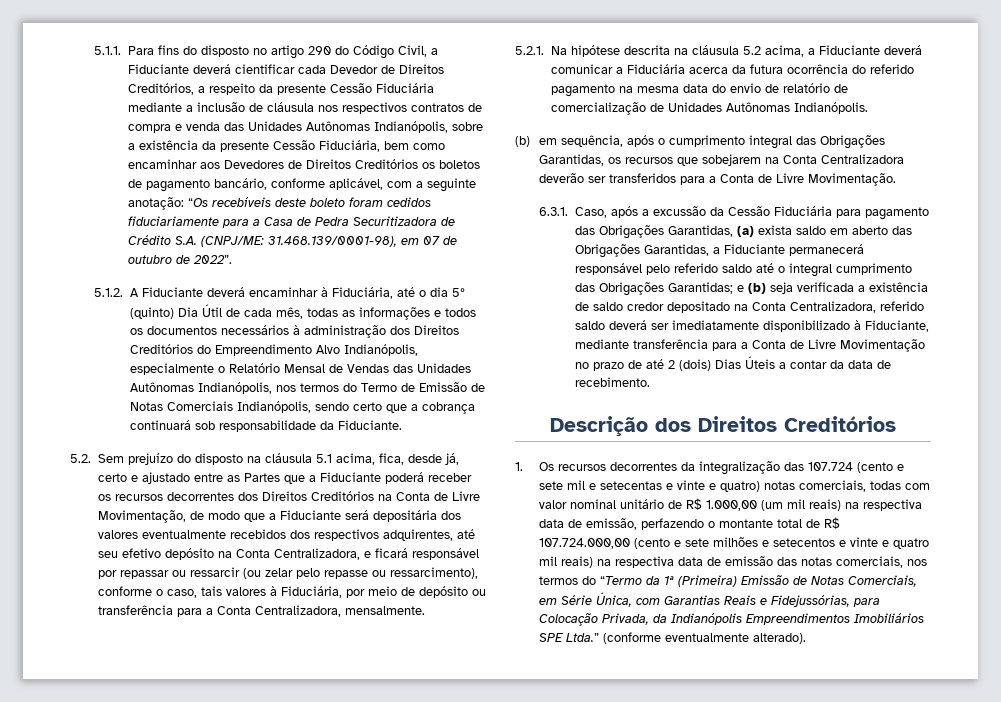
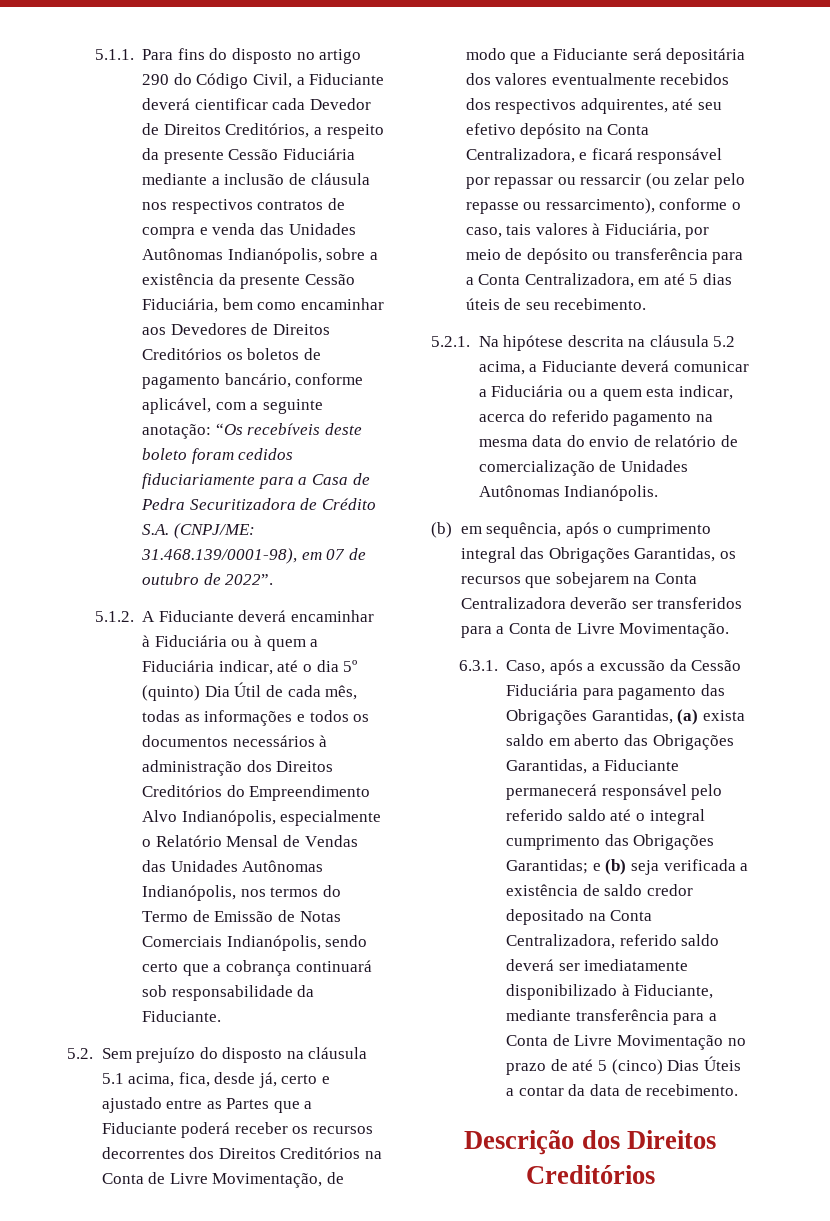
- 5.1.2. A Fiduciante deverá encaminhar à Fiduciária, até o dia 5º (quinto) Dia Útil de cada mês, todas as informações e todos os documentos necessários à administração dos Direitos Creditórios do Empreendimento Alvo Indianópolis, especialmente o Relatório Mensal de Vendas das Unidades Autônomas Indianópolis, nos termos do Termo de Emissão de Notas Comerciais Indianópolis, sendo certo que a cobrança continuará sob responsabilidade da Fiduciante.
+ 5.1.2. A Fiduciante deverá encaminhar à Fiduciária ou à quem a Fiduciária indicar, até o dia 5º (quinto) Dia Útil de cada mês, todas as informações e todos os documentos necessários à administração dos Direitos Creditórios do Empreendimento Alvo Indianópolis, especialmente o Relatório Mensal de Vendas das Unidades Autônomas Indianópolis, nos termos do Termo de Emissão de Notas Comerciais Indianópolis, sendo certo que a cobrança continuará sob responsabilidade da Fiduciante.
- 5.2. Sem prejuízo do disposto na cláusula 5.1 acima, fica, desde já, certo e ajustado entre as Partes que a Fiduciante poderá receber os recursos decorrentes dos Direitos Creditórios na Conta de Livre Movimentação, de modo que a Fiduciante será depositária dos valores eventualmente recebidos dos respectivos adquirentes, até seu efetivo depósito na Conta Centralizadora, e ficará responsável por repassar ou ressarcir (ou zelar pelo repasse ou ressarcimento), conforme o caso, tais valores à Fiduciária, por meio de depósito ou transferência para a Conta Centralizadora, mensalmente.
+ 5.2. Sem prejuízo do disposto na cláusula 5.1 acima, fica, desde já, certo e ajustado entre as Partes que a Fiduciante poderá receber os recursos decorrentes dos Direitos Creditórios na Conta de Livre Movimentação, de modo que a Fiduciante será depositária dos valores eventualmente recebidos dos respectivos adquirentes, até seu efetivo depósito na Conta Centralizadora, e ficará responsável por repassar ou ressarcir (ou zelar pelo repasse ou ressarcimento), conforme o caso, tais valores à Fiduciária, por meio de depósito ou transferência para a Conta Centralizadora, em até 5 dias úteis de seu recebimento.
- 5.2.1. Na hipótese descrita na cláusula 5.2 acima, a Fiduciante deverá comunicar a Fiduciária acerca da futura ocorrência do referido pagamento na mesma data do envio de relatório de comercialização de Unidades Autônomas Indianópolis.
+ 5.2.1. Na hipótese descrita na cláusula 5.2 acima, a Fiduciante deverá comunicar a Fiduciária ou a quem esta indicar, acerca do referido pagamento na mesma data do envio de relatório de comercialização de Unidades Autônomas Indianópolis.
- e (b) seja verificada a existência de saldo credor depositado na Conta Centralizadora, referido saldo deverá ser imediatamente disponibilizado à Fiduciante, mediante transferência para a Conta de Livre Movimentação no prazo de até 2 (dois) Dias Úteis a contar da data de recebimento.
+ e (b) seja verificada a existência de saldo credor depositado na Conta Centralizadora, referido saldo deverá ser imediatamente disponibilizado à Fiduciante, mediante transferência para a Conta de Livre Movimentação no prazo de até 5 (cinco) Dias Úteis a contar da data de recebimento.
- 1. Os recursos decorrentes da integralização das 107.724 (cento e sete mil e setecentas e vinte e quatro) notas comerciais, todas com valor nominal unitário de R$ 1.000,00 (um mil reais) na respectiva data de emissão, perfazendo o montante total de R$ 107.724.000,00 (cento e sete milhões e setecentos e vinte e quatro mil reais) na respectiva data de emissão das notas comerciais, nos termos do “Termo da 1ª (Primeira) Emissão de Notas Comerciais, em Série Única, com Garantias Reais e Fidejussórias, para Colocação Privada, da Indianópolis Empreendimentos Imobiliários SPE Ltda.” (conforme eventualmente alterado).

